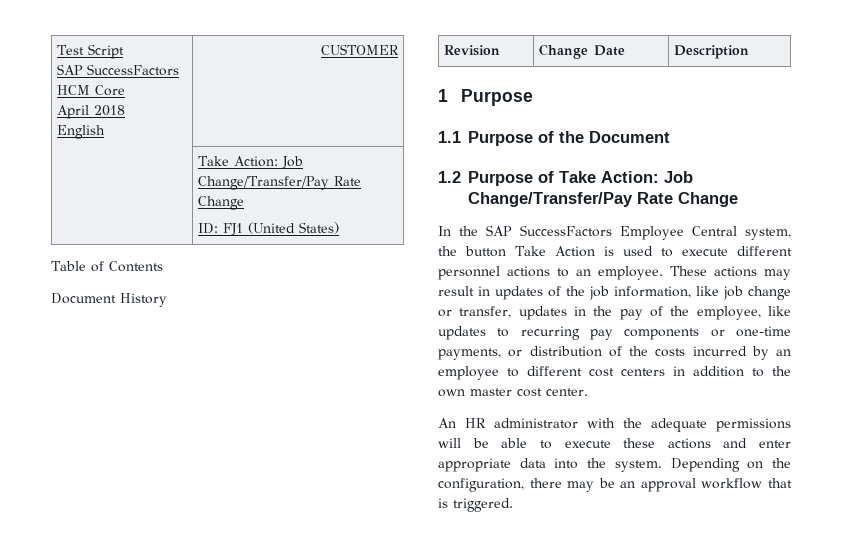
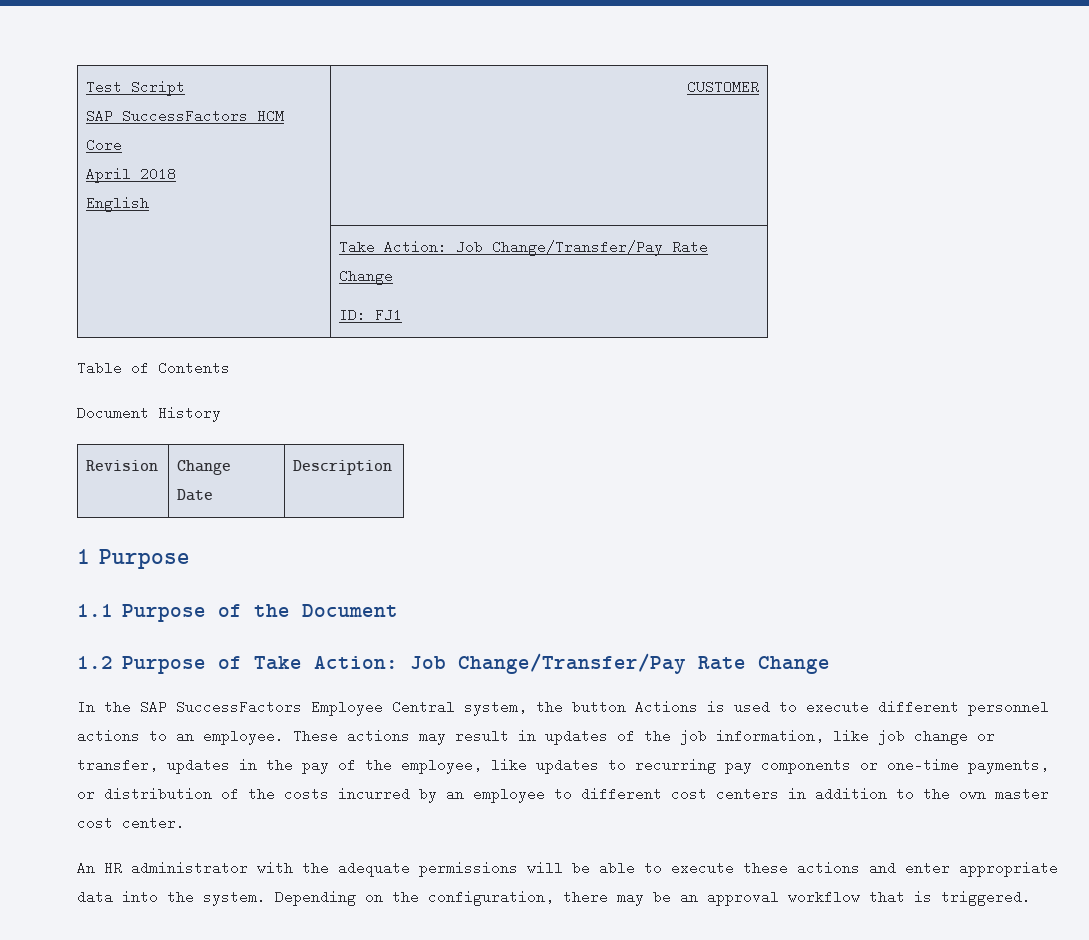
  | Take Action: Job Change/Transfer/Pay Rate Change
- ID: FJ1 (United States)
+ ID: FJ1
- In the SAP SuccessFactors Employee Central system, the button Take Action is used to execute different personnel actions to an employee.
+ In the SAP SuccessFactors Employee Central system, the button Actions is used to execute different personnel actions to an employee.

